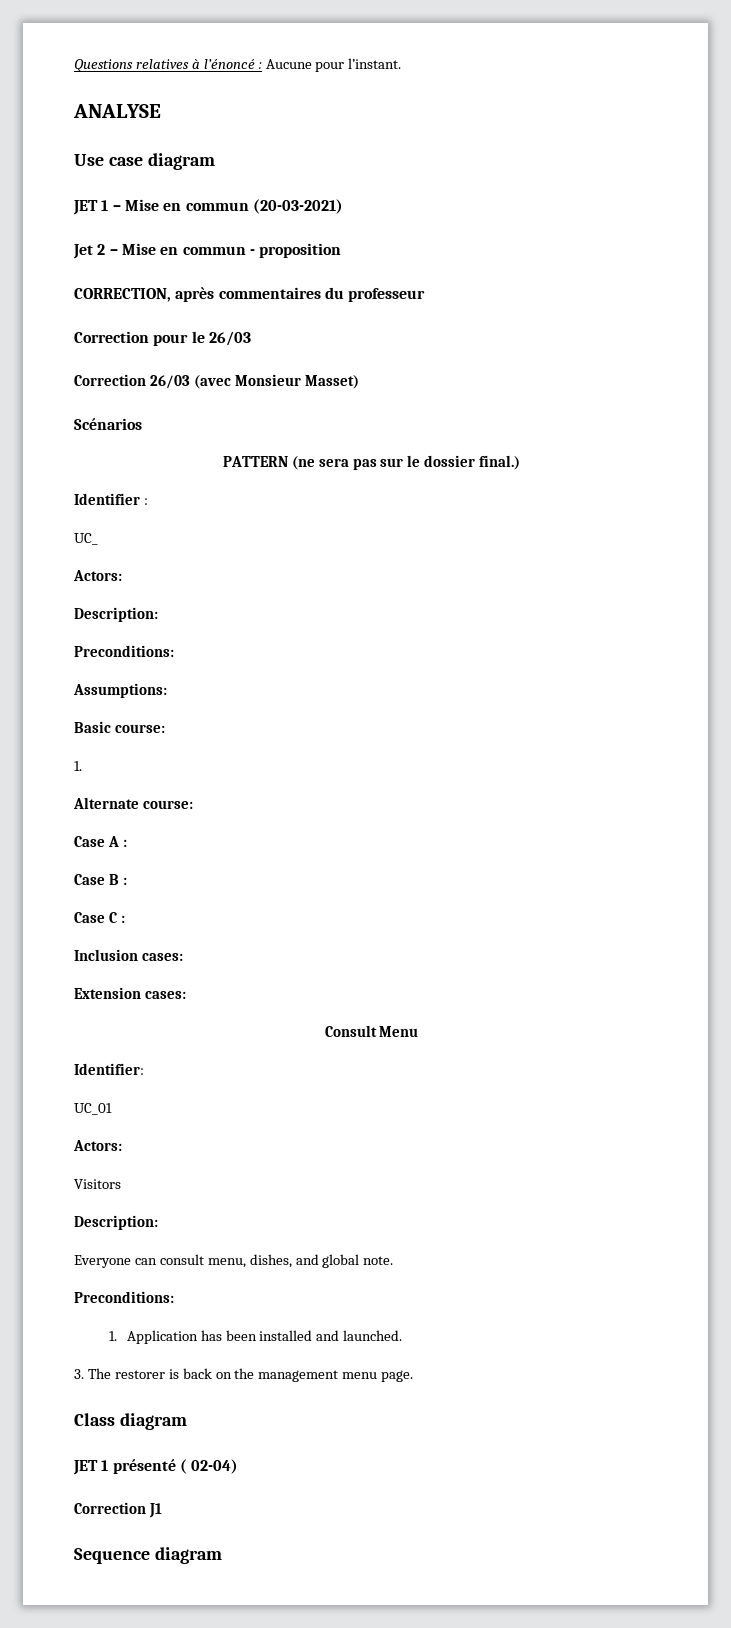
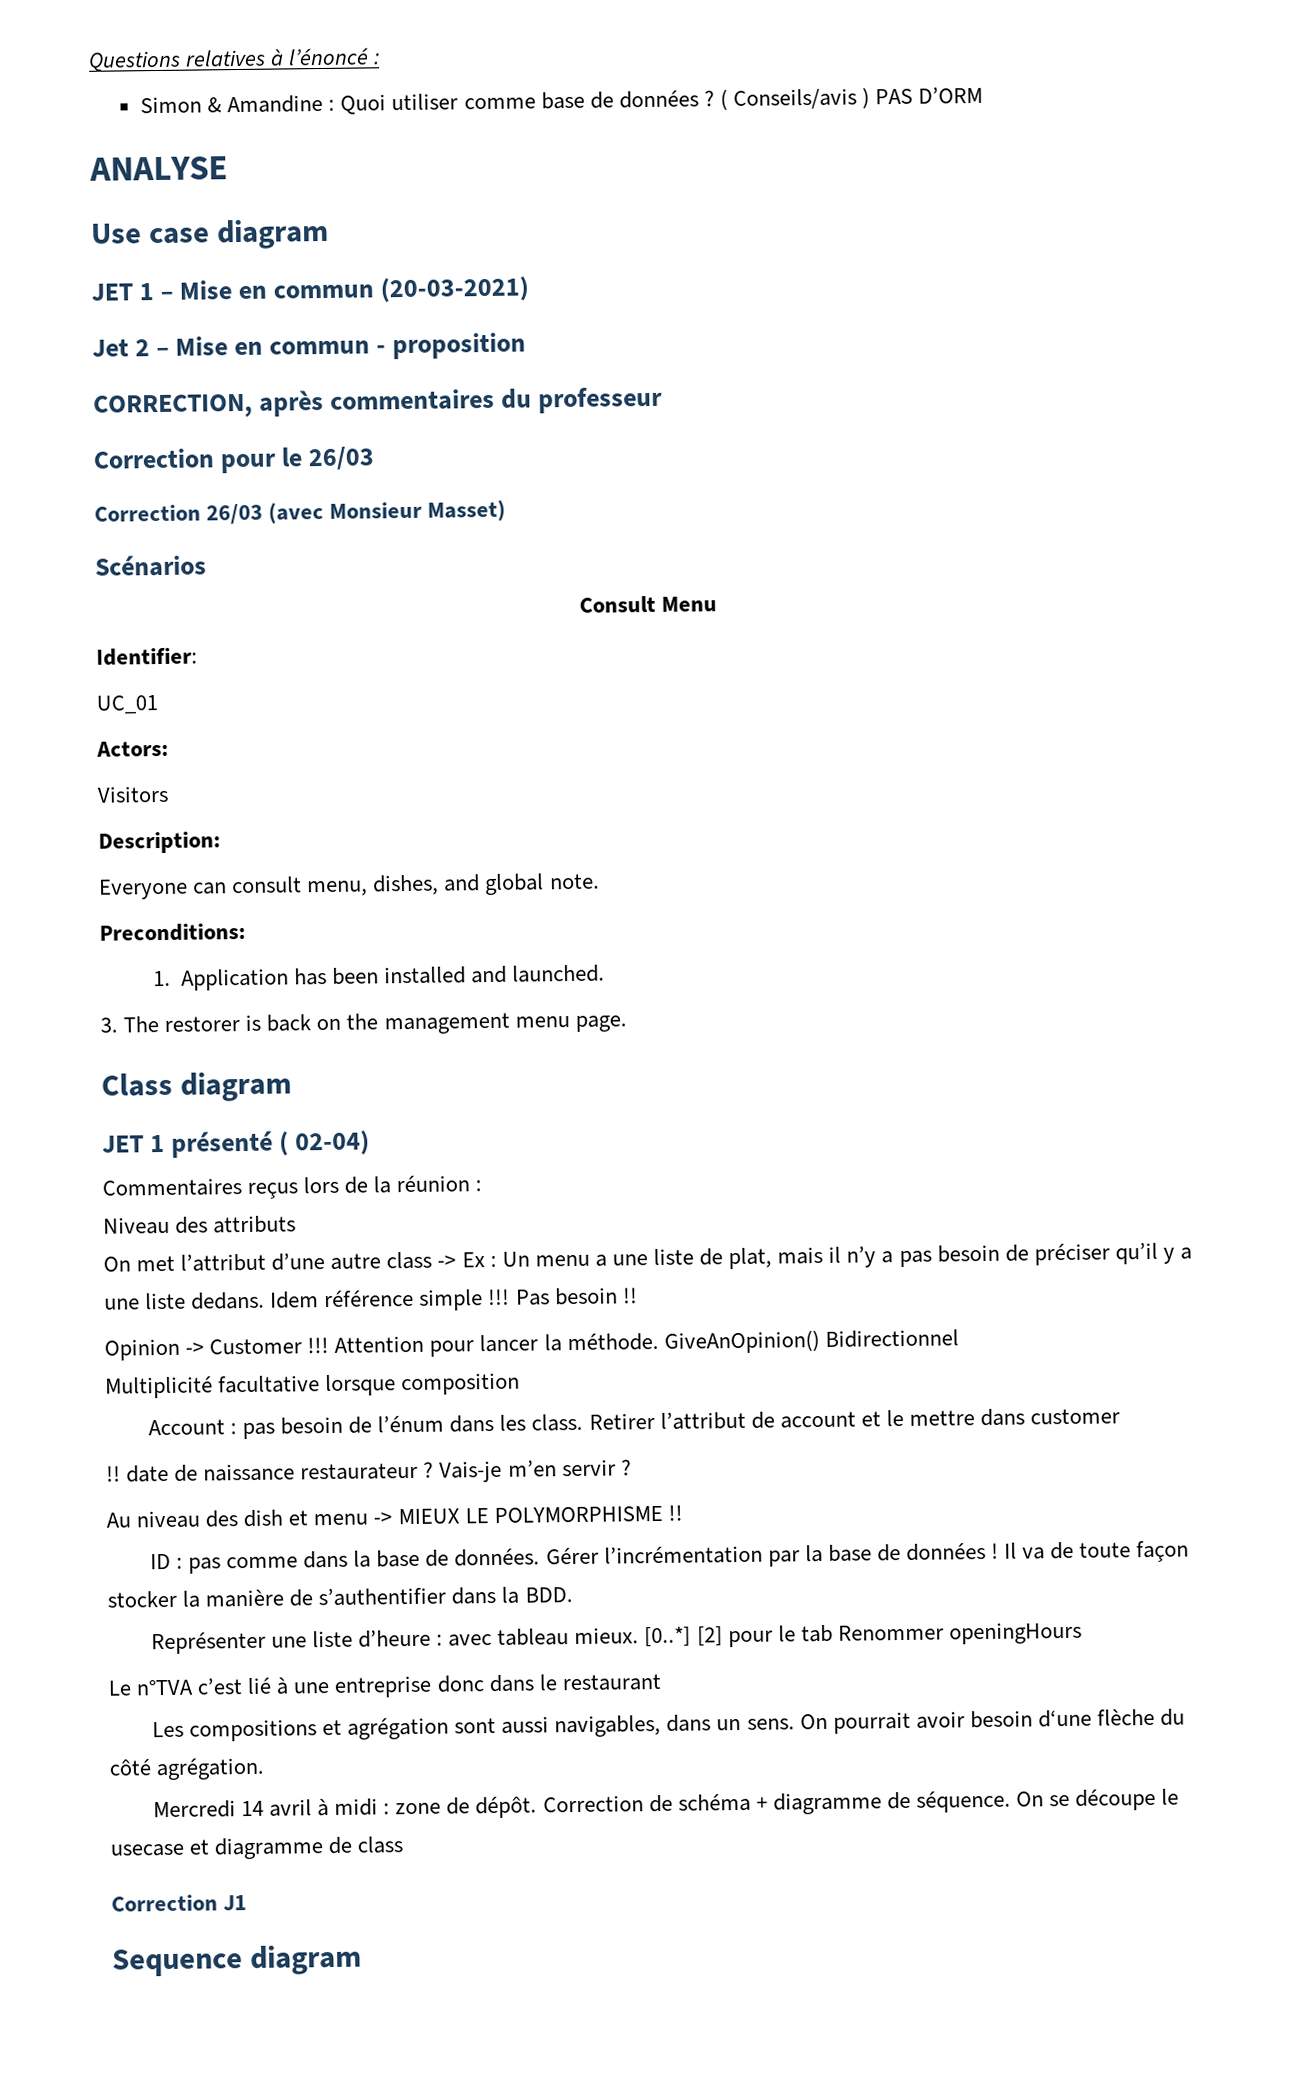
- Questions relatives à l’énoncé : Aucune pour l’instant.
+ Questions relatives à l’énoncé :
+ Simon & Amandine : Quoi utiliser comme base de données ? ( Conseils/avis ) PAS D’ORM
- PATTERN (ne sera pas sur le dossier final.)
- Identifier :
- UC_
- Actors:
- Description:
- Preconditions:
- Assumptions:
- Basic course:
- 1.
- Alternate course:
- Case A :
- Case B :
- Case C :
- Inclusion cases:
- Extension cases:
+ Commentaires reçus lors de la réunion :
+ Niveau des attributs
+ On met l’attribut d’une autre class -> Ex : Un menu a une liste de plat, mais il n’y a pas besoin de préciser qu’il y a une liste dedans. Idem référence simple !!! Pas besoin !!
+ Opinion -> Customer !!! Attention pour lancer la méthode. GiveAnOpinion() Bidirectionnel
+ Multiplicité facultative lorsque composition
+ Account : pas besoin de l’énum dans les class. Retirer l’attribut de account et le mettre dans customer
+ !! date de naissance restaurateur ? Vais-je m’en servir ?
+ Au niveau des dish et menu -> MIEUX LE POLYMORPHISME !!
+ ID : pas comme dans la base de données. Gérer l’incrémentation par la base de données ! Il va de toute façon stocker la manière de s’authentifier dans la BDD.
+ Représenter une liste d’heure : avec tableau mieux. [0..*] [2] pour le tab Renommer openingHours
+ Le n°TVA c’est lié à une entreprise donc dans le restaurant
+ Les compositions et agrégation sont aussi navigables, dans un sens. On pourrait avoir besoin d‘une flèche du côté agrégation.
+ Mercredi 14 avril à midi : zone de dépôt. Correction de schéma + diagramme de séquence. On se découpe le usecase et diagramme de class

